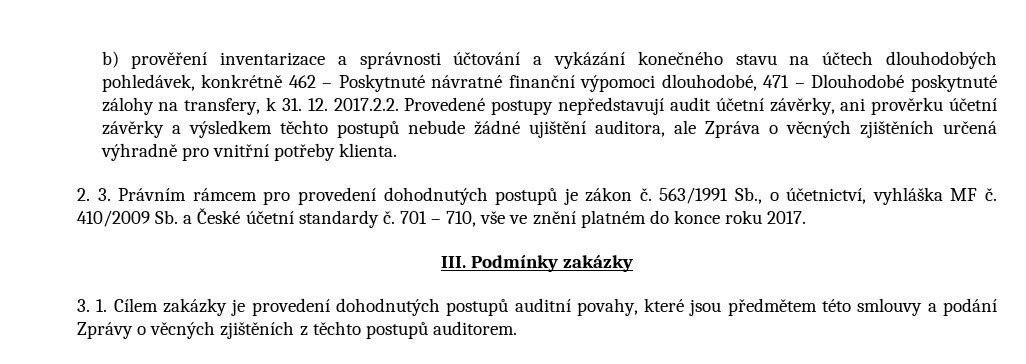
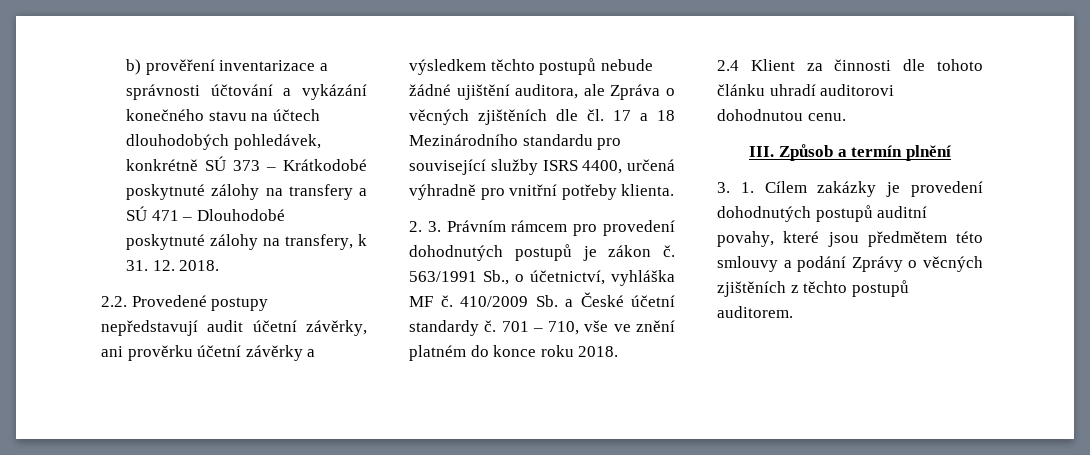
- b) prověření inventarizace a správnosti účtování a vykázání konečného stavu na účtech dlouhodobých pohledávek, konkrétně 462 – Poskytnuté návratné finanční výpomoci dlouhodobé, 471 – Dlouhodobé poskytnuté zálohy na transfery, k 31. 12. 2017.2.2. Provedené postupy nepředstavují audit účetní závěrky, ani prověrku účetní závěrky a výsledkem těchto postupů nebude žádné ujištění auditora, ale Zpráva o věcných zjištěních určená výhradně pro vnitřní potřeby klienta.
+ b) prověření inventarizace a správnosti účtování a vykázání konečného stavu na účtech dlouhodobých pohledávek, konkrétně SÚ 373 – Krátkodobé poskytnuté zálohy na transfery a SÚ 471 – Dlouhodobé poskytnuté zálohy na transfery, k 31. 12. 2018.
+ 2.2. Provedené postupy nepředstavují audit účetní závěrky, ani prověrku účetní závěrky a výsledkem těchto postupů nebude žádné ujištění auditora, ale Zpráva o věcných zjištěních dle čl. 17 a 18 Mezinárodního standardu pro související služby ISRS 4400, určená výhradně pro vnitřní potřeby klienta.
- 701 – 710, vše ve znění platném do konce roku 2017.
- III. Podmínky zakázky
+ 701 – 710, vše ve znění platném do konce roku 2018.
+ 2.4 Klient za činnosti dle tohoto článku uhradí auditorovi dohodnutou cenu.
+ III. Způsob a termín plnění

